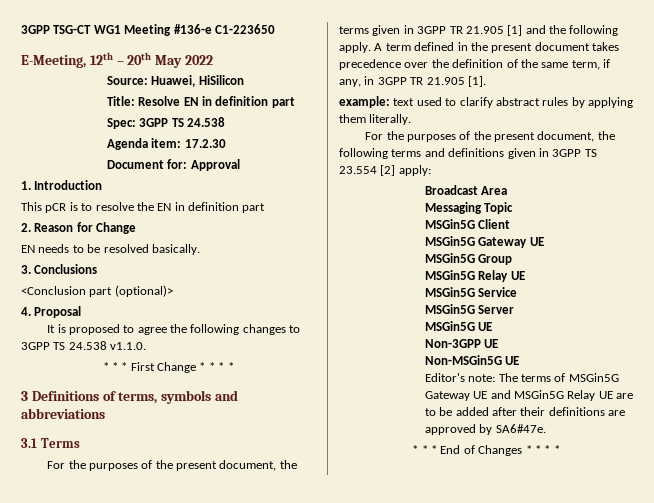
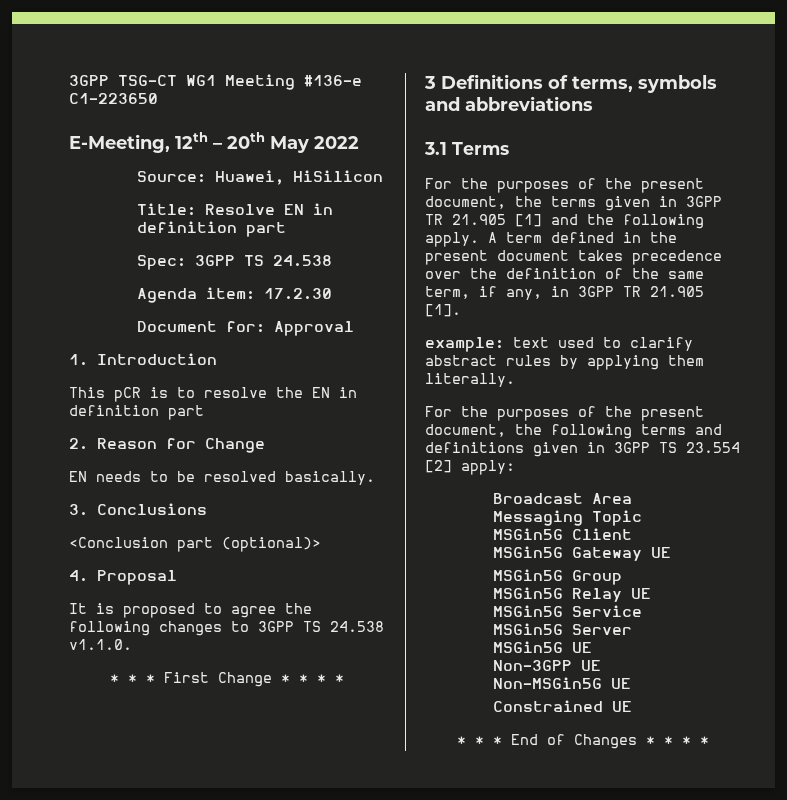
- Editor's note: The terms of MSGin5G Gateway UE and MSGin5G Relay UE are to be added after their definitions are approved by SA6#47e.
+ Constrained UE

